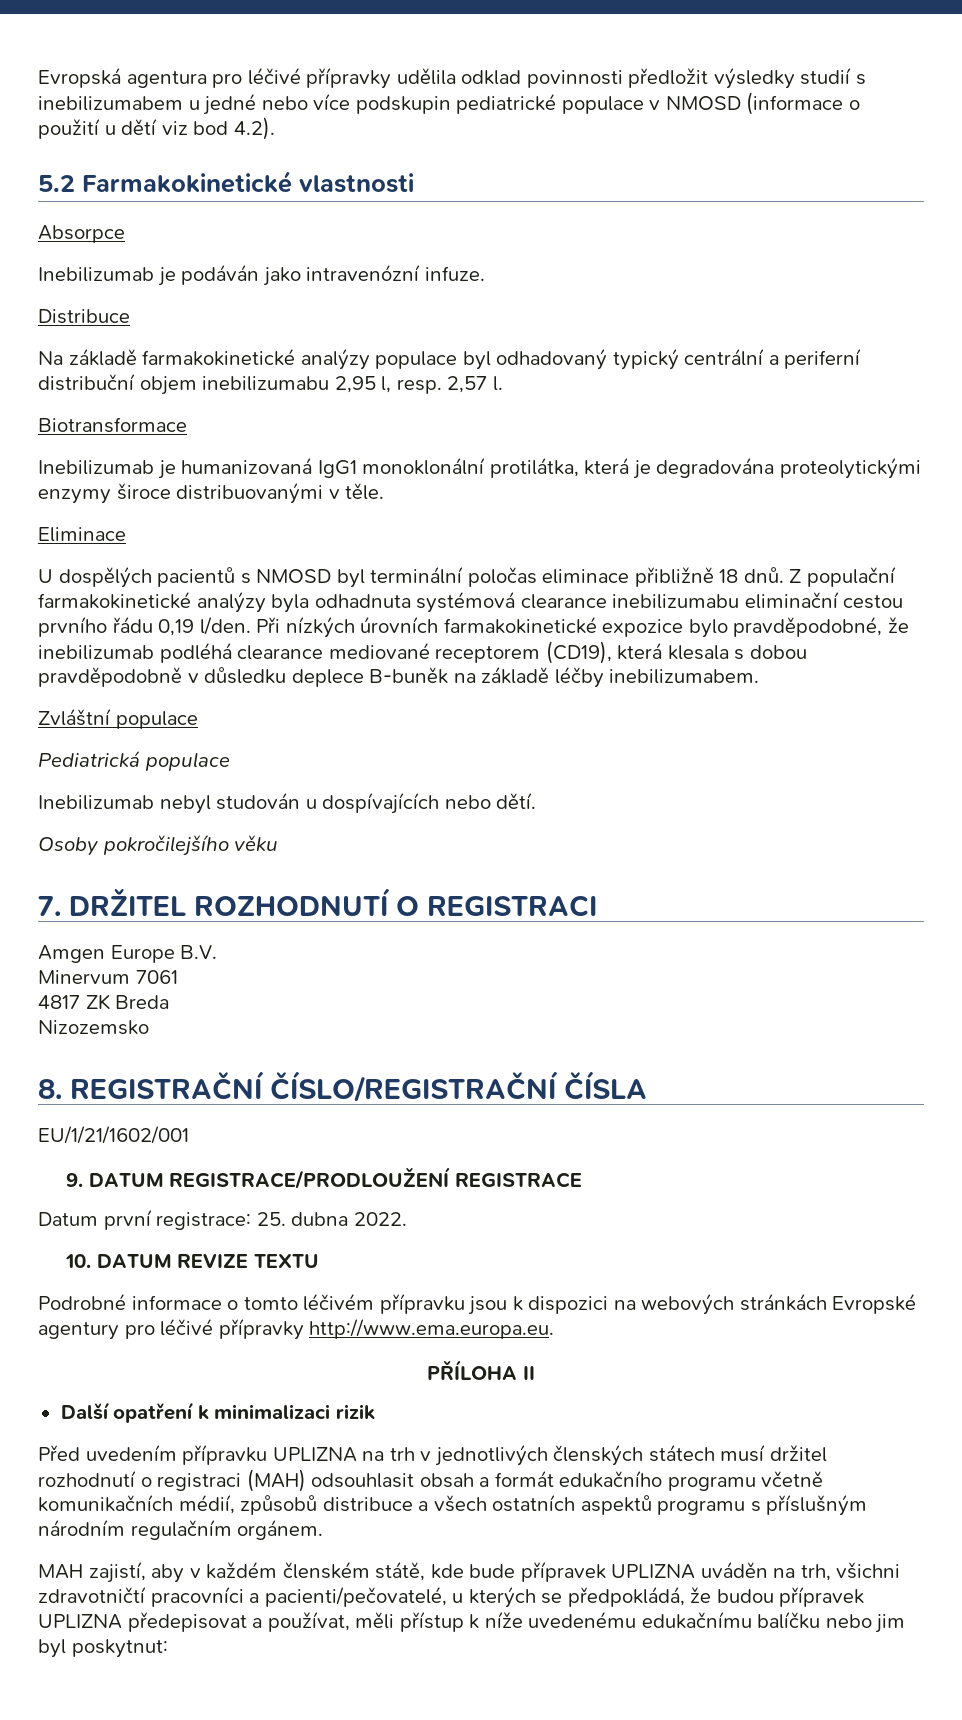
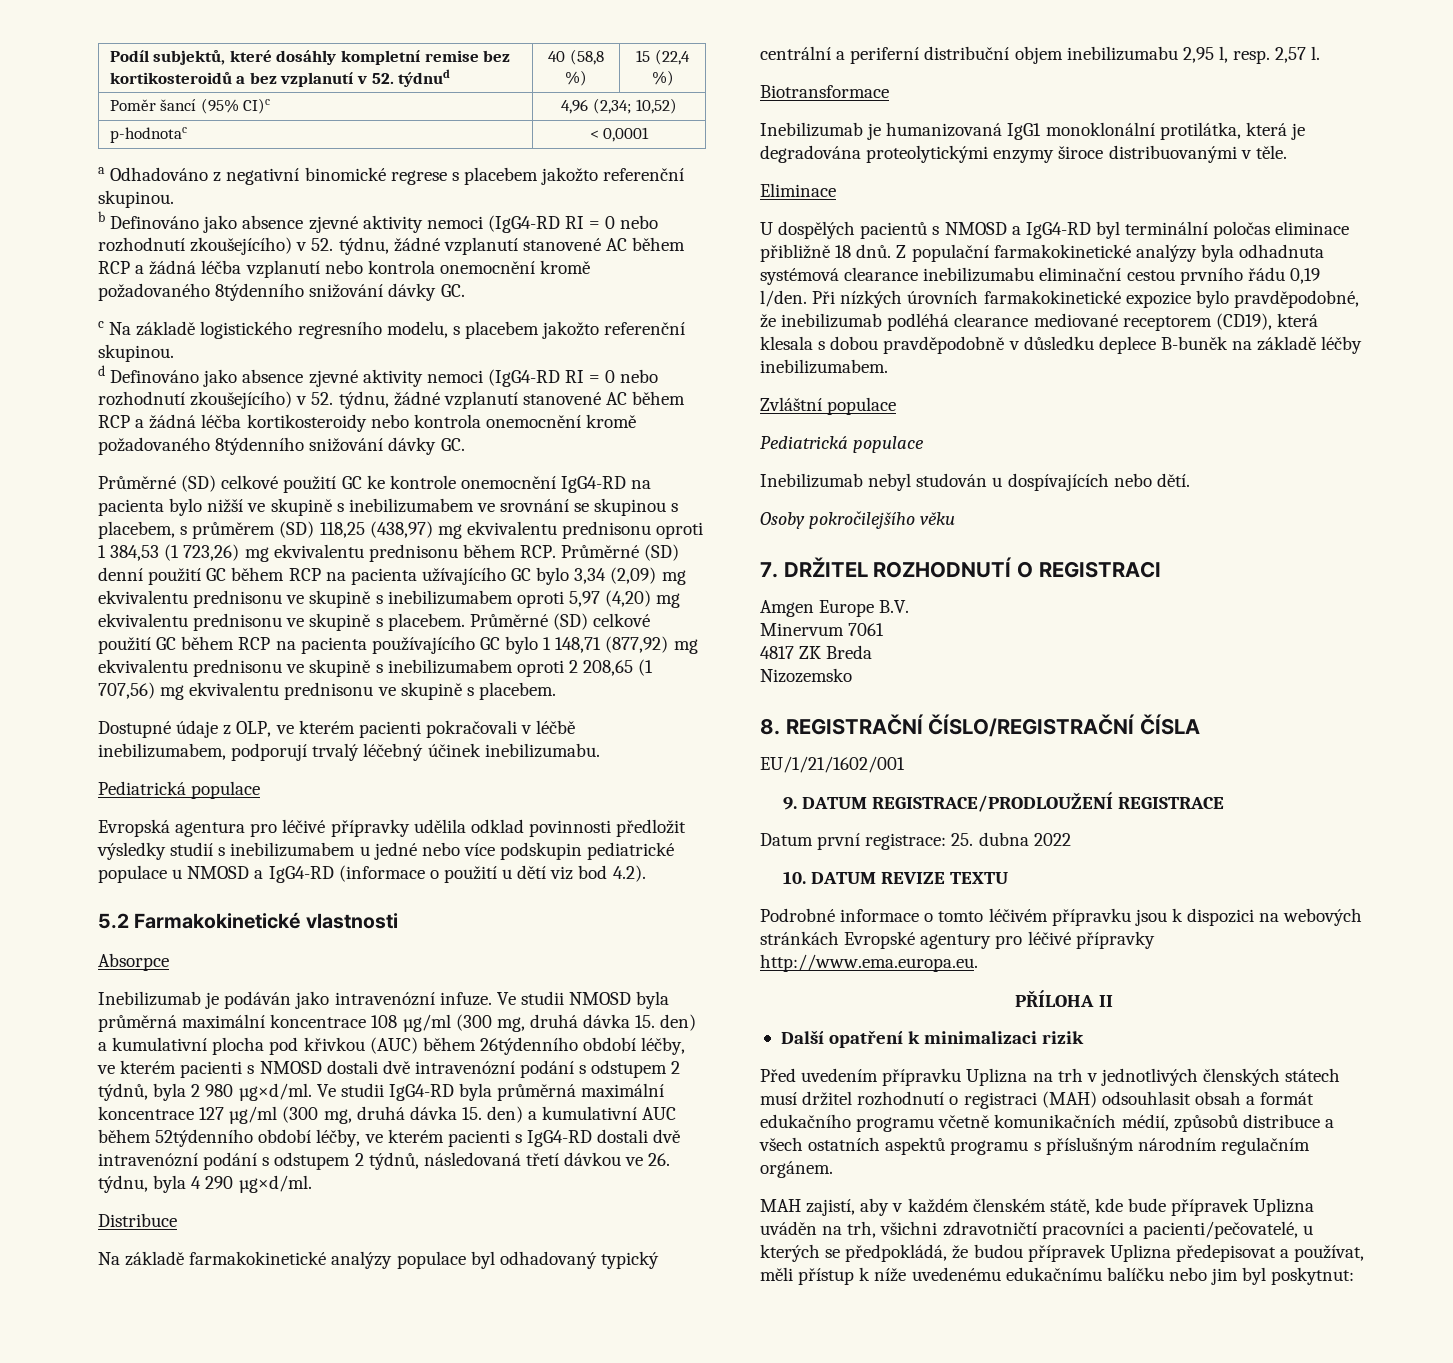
+ Podíl subjektů, které dosáhly kompletní remise bez kortikosteroidů a bez vzplanutí v 52. týdnud | 40 (58,8 %) | 15 (22,4 %)
+ Poměr šancí (95% CI)c | 4,96 (2,34; 10,52)
+ p-hodnotac | < 0,0001
+ a Odhadováno z negativní binomické regrese s placebem jakožto referenční skupinou.
+ b Definováno jako absence zjevné aktivity nemoci (IgG4-RD RI = 0 nebo rozhodnutí zkoušejícího) v 52. týdnu, žádné vzplanutí stanovené AC během RCP a žádná léčba vzplanutí nebo kontrola onemocnění kromě požadovaného 8týdenního snižování dávky GC.
+ c Na základě logistického regresního modelu, s placebem jakožto referenční skupinou.
+ d Definováno jako absence zjevné aktivity nemoci (IgG4-RD RI = 0 nebo rozhodnutí zkoušejícího) v 52. týdnu, žádné vzplanutí stanovené AC během RCP a žádná léčba kortikosteroidy nebo kontrola onemocnění kromě požadovaného 8týdenního snižování dávky GC.
+ Průměrné (SD) celkové použití GC ke kontrole onemocnění IgG4-RD na pacienta bylo nižší ve skupině s inebilizumabem ve srovnání se skupinou s placebem, s průměrem (SD) 118,25 (438,97) mg ekvivalentu prednisonu oproti 1 384,53 (1 723,26) mg ekvivalentu prednisonu během RCP. Průměrné (SD) denní použití GC během RCP na pacienta užívajícího GC bylo 3,34 (2,09) mg ekvivalentu prednisonu ve skupině s inebilizumabem oproti 5,97 (4,20) mg ekvivalentu prednisonu ve skupině s placebem. Průměrné (SD) celkové použití GC během RCP na pacienta používajícího GC bylo 1 148,71 (877,92) mg ekvivalentu prednisonu ve skupině s inebilizumabem oproti 2 208,65 (1 707,56) mg ekvivalentu prednisonu ve skupině s placebem.
+ Dostupné údaje z OLP, ve kterém pacienti pokračovali v léčbě inebilizumabem, podporují trvalý léčebný účinek inebilizumabu.
+ Pediatrická populace
- Evropská agentura pro léčivé přípravky udělila odklad povinnosti předložit výsledky studií s inebilizumabem u jedné nebo více podskupin pediatrické populace v NMOSD (informace o použití u dětí viz bod 4.2).
+ Evropská agentura pro léčivé přípravky udělila odklad povinnosti předložit výsledky studií s inebilizumabem u jedné nebo více podskupin pediatrické populace u NMOSD a IgG4-RD (informace o použití u dětí viz bod 4.2).
+ Ve studii NMOSD byla průměrná maximální koncentrace 108 µg/ml (300 mg, druhá dávka 15. den) a kumulativní plocha pod křivkou (AUC) během 26týdenního období léčby, ve kterém pacienti s NMOSD dostali dvě intravenózní podání s odstupem 2 týdnů, byla 2 980 µg×d/ml. Ve studii IgG4-RD byla průměrná maximální koncentrace 127 µg/ml (300 mg, druhá dávka 15. den) a kumulativní AUC během 52týdenního období léčby, ve kterém pacienti s IgG4-RD dostali dvě intravenózní podání s odstupem 2 týdnů, následovaná třetí dávkou ve 26. týdnu, byla 4 290 µg×d/ml.
- U dospělých pacientů s NMOSD byl terminální poločas eliminace přibližně 18 dnů.
+ U dospělých pacientů s NMOSD a IgG4-RD byl terminální poločas eliminace přibližně 18 dnů.
- Datum první registrace: 25. dubna 2022.
+ Datum první registrace: 25. dubna 2022
- Před uvedením přípravku UPLIZNA na trh v jednotlivých členských státech musí držitel rozhodnutí o registraci (MAH) odsouhlasit obsah a formát edukačního programu včetně komunikačních médií, způsobů distribuce a všech ostatních aspektů programu s příslušným národním regulačním orgánem.
+ Před uvedením přípravku Uplizna na trh v jednotlivých členských státech musí držitel rozhodnutí o registraci (MAH) odsouhlasit obsah a formát edukačního programu včetně komunikačních médií, způsobů distribuce a všech ostatních aspektů programu s příslušným národním regulačním orgánem.
- MAH zajistí, aby v každém členském státě, kde bude přípravek UPLIZNA uváděn na trh, všichni zdravotničtí pracovníci a pacienti/pečovatelé, u kterých se předpokládá, že budou přípravek UPLIZNA předepisovat a používat, měli přístup k níže uvedenému edukačnímu balíčku nebo jim byl poskytnut:
+ MAH zajistí, aby v každém členském státě, kde bude přípravek Uplizna uváděn na trh, všichni zdravotničtí pracovníci a pacienti/pečovatelé, u kterých se předpokládá, že budou přípravek Uplizna předepisovat a používat, měli přístup k níže uvedenému edukačnímu balíčku nebo jim byl poskytnut:

